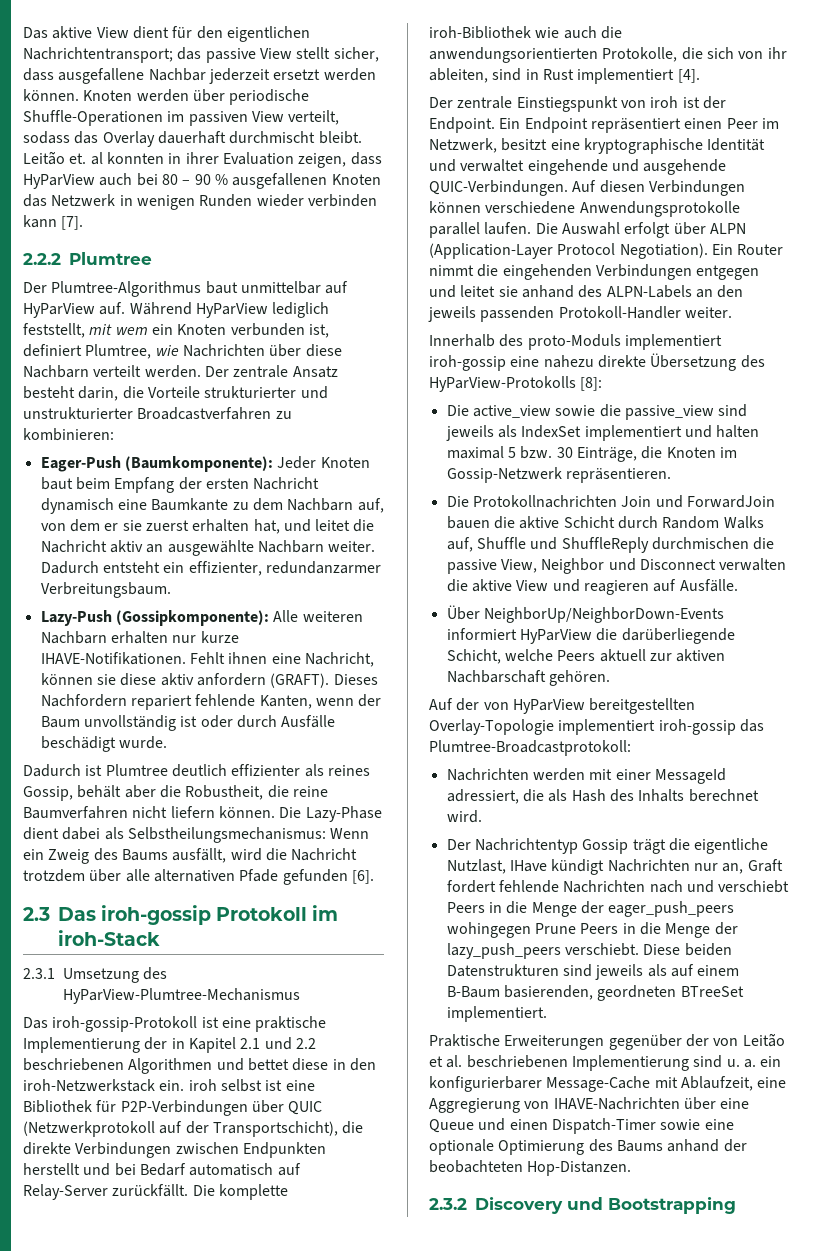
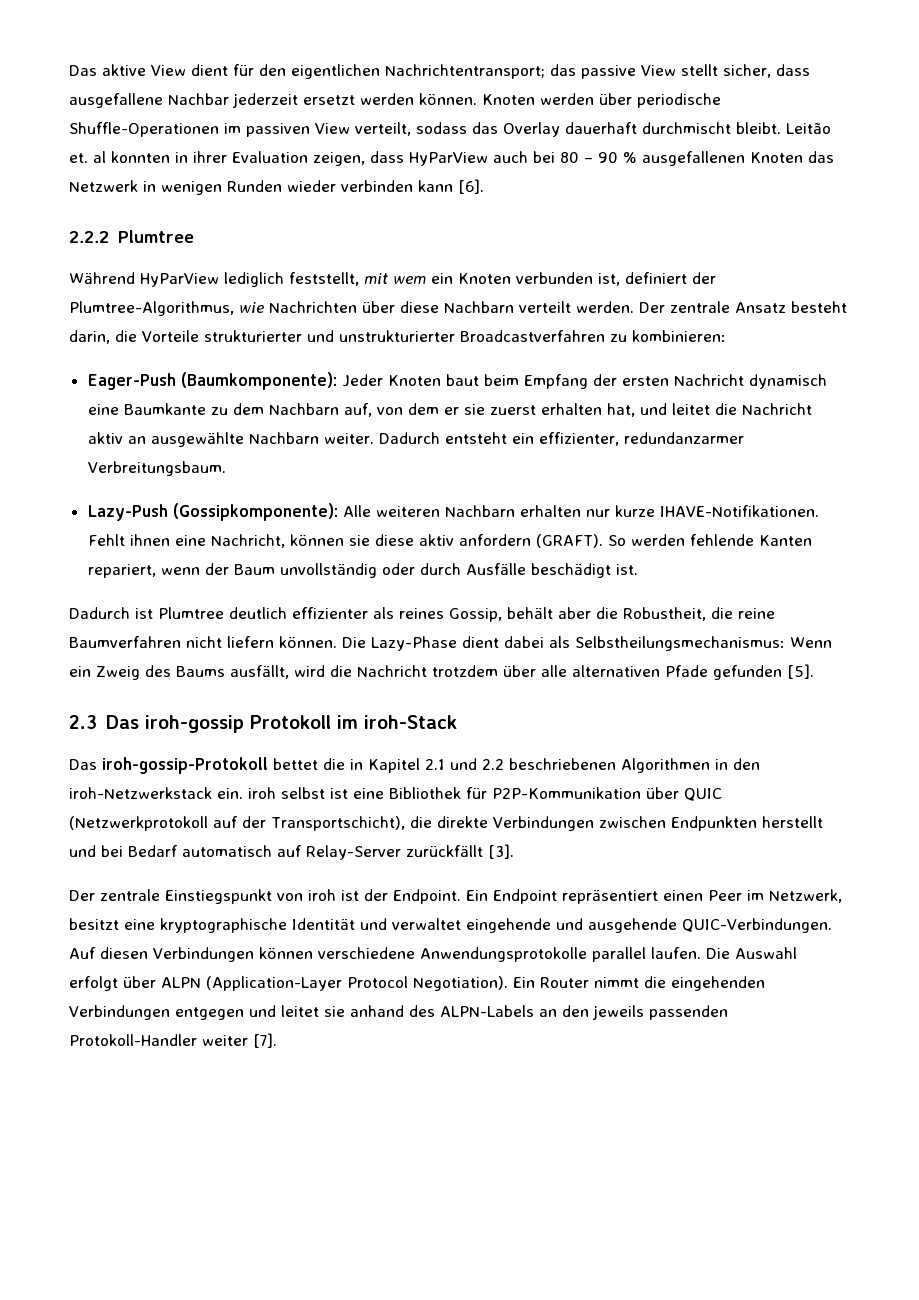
- Leitão et. al konnten in ihrer Evaluation zeigen, dass HyParView auch bei 80 – 90 % ausgefallenen Knoten das Netzwerk in wenigen Runden wieder verbinden kann [7].
+ Leitão et. al konnten in ihrer Evaluation zeigen, dass HyParView auch bei 80 – 90 % ausgefallenen Knoten das Netzwerk in wenigen Runden wieder verbinden kann [6].
- Der Plumtree-Algorithmus baut unmittelbar auf HyParView auf. Während HyParView lediglich feststellt, mit wem ein Knoten verbunden ist, definiert Plumtree, wie Nachrichten über diese Nachbarn verteilt werden.
+ Während HyParView lediglich feststellt, mit wem ein Knoten verbunden ist, definiert der Plumtree-Algorithmus, wie Nachrichten über diese Nachbarn verteilt werden.
- Dieses Nachfordern repariert fehlende Kanten, wenn der Baum unvollständig ist oder durch Ausfälle beschädigt wurde.
+ So werden fehlende Kanten repariert, wenn der Baum unvollständig oder durch Ausfälle beschädigt ist.
- Die Lazy-Phase dient dabei als Selbstheilungsmechanismus: Wenn ein Zweig des Baums ausfällt, wird die Nachricht trotzdem über alle alternativen Pfade gefunden [6].
+ Die Lazy-Phase dient dabei als Selbstheilungsmechanismus: Wenn ein Zweig des Baums ausfällt, wird die Nachricht trotzdem über alle alternativen Pfade gefunden [5].
- 2.3.1 Umsetzung des HyParView-Plumtree-Mechanismus
- Das iroh-gossip-Protokoll ist eine praktische Implementierung der in Kapitel 2.1 und 2.2 beschriebenen Algorithmen und bettet diese in den iroh-Netzwerkstack ein. iroh selbst ist eine Bibliothek für P2P-Verbindungen über QUIC (Netzwerkprotokoll auf der Transportschicht), die direkte Verbindungen zwischen Endpunkten herstellt und bei Bedarf automatisch auf Relay-Server zurückfällt. Die komplette iroh-Bibliothek wie auch die anwendungsorientierten Protokolle, die sich von ihr ableiten, sind in Rust implementiert [4].
+ Das iroh-gossip-Protokoll bettet die in Kapitel 2.1 und 2.2 beschriebenen Algorithmen in den iroh-Netzwerkstack ein. iroh selbst ist eine Bibliothek für P2P-Kommunikation über QUIC (Netzwerkprotokoll auf der Transportschicht), die direkte Verbindungen zwischen Endpunkten herstellt und bei Bedarf automatisch auf Relay-Server zurückfällt [3].
- Ein Router nimmt die eingehenden Verbindungen entgegen und leitet sie anhand des ALPN-Labels an den jeweils passenden Protokoll-Handler weiter.
- Innerhalb des proto-Moduls implementiert iroh-gossip eine nahezu direkte Übersetzung des HyParView-Protokolls [8]:
- Die active_view sowie die passive_view sind jeweils als IndexSet implementiert und halten maximal 5 bzw. 30 Einträge, die Knoten im Gossip-Netzwerk repräsentieren.
- Die Protokollnachrichten Join und ForwardJoin bauen die aktive Schicht durch Random Walks auf, Shuffle und ShuffleReply durchmischen die passive View, Neighbor und Disconnect verwalten die aktive View und reagieren auf Ausfälle.
- Über NeighborUp/NeighborDown-Events informiert HyParView die darüberliegende Schicht, welche Peers aktuell zur aktiven Nachbarschaft gehören.
- Auf der von HyParView bereitgestellten Overlay-Topologie implementiert iroh-gossip das Plumtree-Broadcastprotokoll:
- Nachrichten werden mit einer MessageId adressiert, die als Hash des Inhalts berechnet wird.
- Der Nachrichtentyp Gossip trägt die eigentliche Nutzlast, IHave kündigt Nachrichten nur an, Graft fordert fehlende Nachrichten nach und verschiebt Peers in die Menge der eager_push_peers wohingegen Prune Peers in die Menge der lazy_push_peers verschiebt. Diese beiden Datenstrukturen sind jeweils als auf einem B-Baum basierenden, geordneten BTreeSet implementiert.
- Praktische Erweiterungen gegenüber der von Leitão et al. beschriebenen Implementierung sind u. a. ein konfigurierbarer Message-Cache mit Ablaufzeit, eine Aggregierung von IHAVE-Nachrichten über eine Queue und einen Dispatch-Timer sowie eine optionale Optimierung des Baums anhand der beobachteten Hop-Distanzen.
- 2.3.2 Discovery und Bootstrapping
+ Ein Router nimmt die eingehenden Verbindungen entgegen und leitet sie anhand des ALPN-Labels an den jeweils passenden Protokoll-Handler weiter [7].

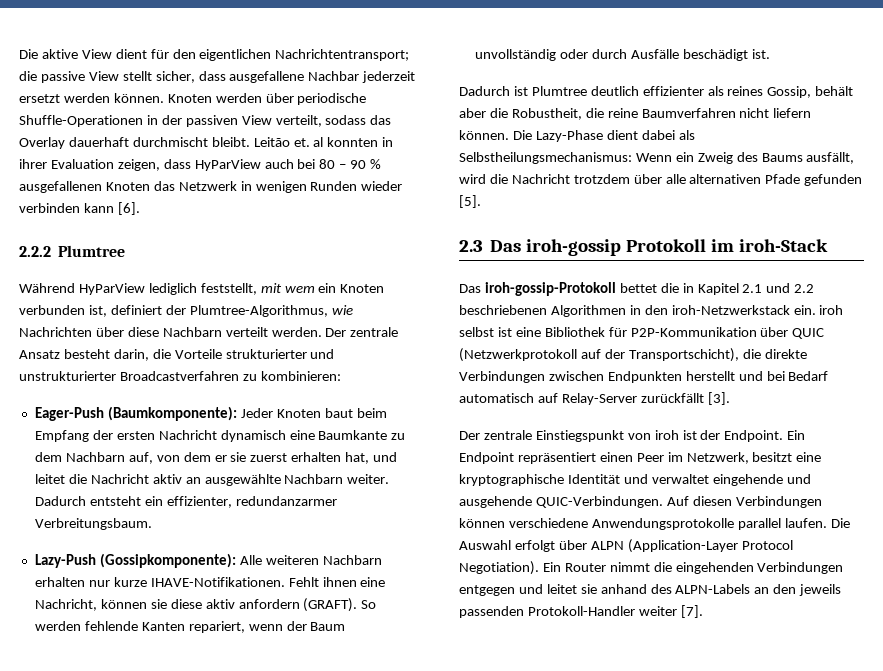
- Das aktive View dient für den eigentlichen Nachrichtentransport; das passive View stellt sicher, dass ausgefallene Nachbar jederzeit ersetzt werden können.
+ Die aktive View dient für den eigentlichen Nachrichtentransport; die passive View stellt sicher, dass ausgefallene Nachbar jederzeit ersetzt werden können.
- Knoten werden über periodische Shuffle-Operationen im passiven View verteilt, sodass das Overlay dauerhaft durchmischt bleibt.
+ Knoten werden über periodische Shuffle-Operationen in der passiven View verteilt, sodass das Overlay dauerhaft durchmischt bleibt.

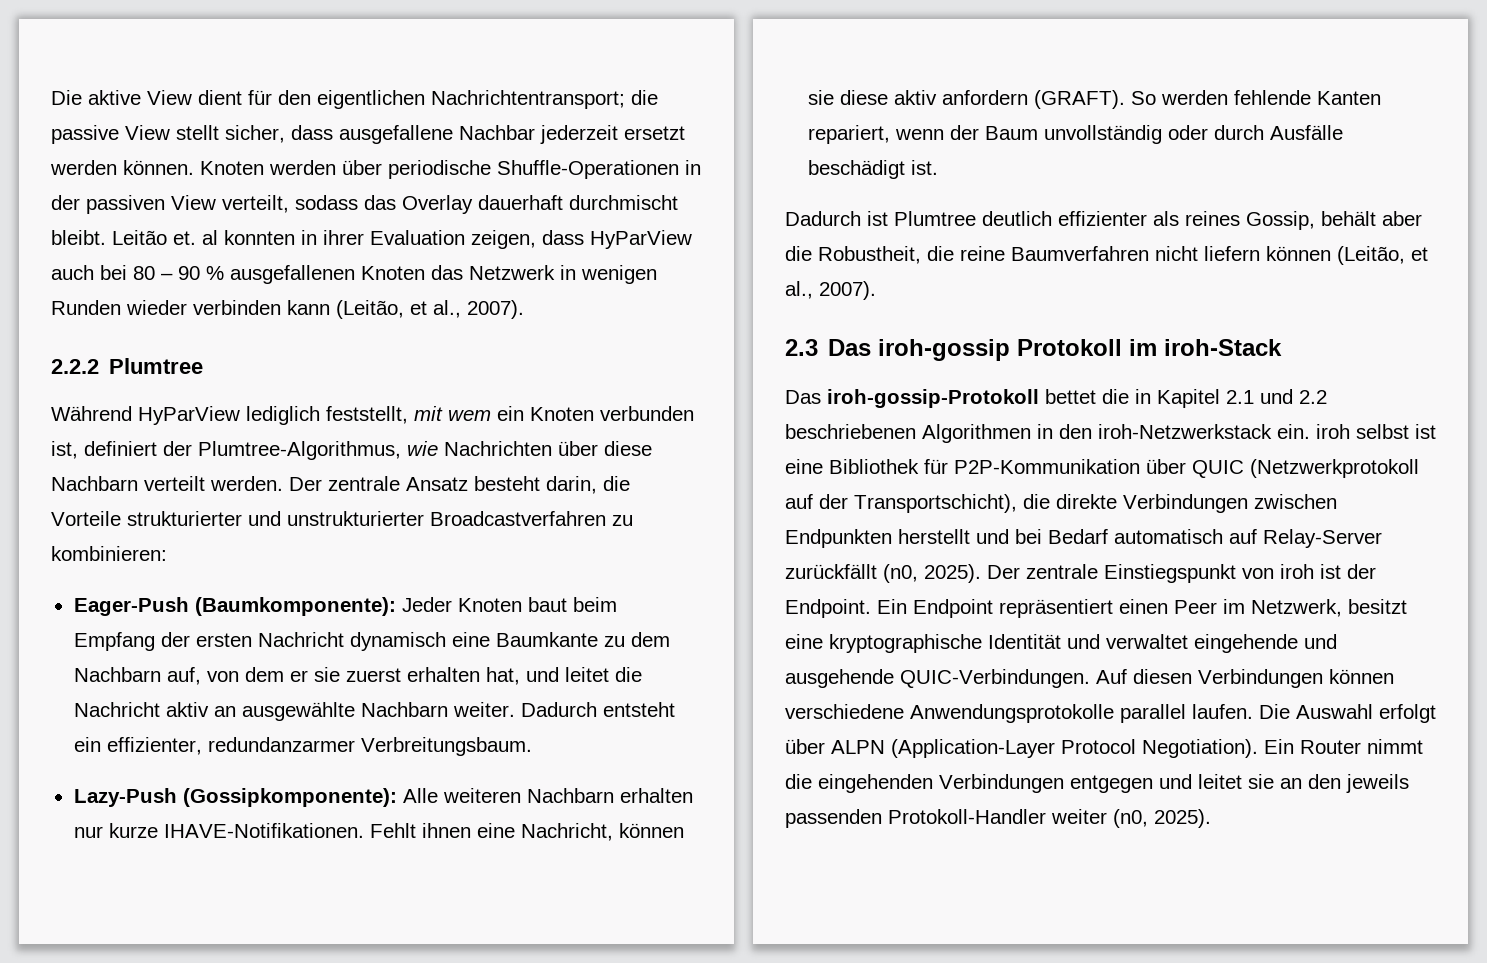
- Leitão et. al konnten in ihrer Evaluation zeigen, dass HyParView auch bei 80 – 90 % ausgefallenen Knoten das Netzwerk in wenigen Runden wieder verbinden kann [6].
+ Leitão et. al konnten in ihrer Evaluation zeigen, dass HyParView auch bei 80 – 90 % ausgefallenen Knoten das Netzwerk in wenigen Runden wieder verbinden kann (Leitão, et al., 2007).
- Dadurch ist Plumtree deutlich effizienter als reines Gossip, behält aber die Robustheit, die reine Baumverfahren nicht liefern können. Die Lazy-Phase dient dabei als Selbstheilungsmechanismus: Wenn ein Zweig des Baums ausfällt, wird die Nachricht trotzdem über alle alternativen Pfade gefunden [5].
+ Dadurch ist Plumtree deutlich effizienter als reines Gossip, behält aber die Robustheit, die reine Baumverfahren nicht liefern können (Leitão, et al., 2007).
- Das iroh-gossip-Protokoll bettet die in Kapitel 2.1 und 2.2 beschriebenen Algorithmen in den iroh-Netzwerkstack ein. iroh selbst ist eine Bibliothek für P2P-Kommunikation über QUIC (Netzwerkprotokoll auf der Transportschicht), die direkte Verbindungen zwischen Endpunkten herstellt und bei Bedarf automatisch auf Relay-Server zurückfällt [3].
- Der zentrale Einstiegspunkt von iroh ist der Endpoint.
+ Das iroh-gossip-Protokoll bettet die in Kapitel 2.1 und 2.2 beschriebenen Algorithmen in den iroh-Netzwerkstack ein. iroh selbst ist eine Bibliothek für P2P-Kommunikation über QUIC (Netzwerkprotokoll auf der Transportschicht), die direkte Verbindungen zwischen Endpunkten herstellt und bei Bedarf automatisch auf Relay-Server zurückfällt (n0, 2025). Der zentrale Einstiegspunkt von iroh ist der Endpoint.
- Ein Router nimmt die eingehenden Verbindungen entgegen und leitet sie anhand des ALPN-Labels an den jeweils passenden Protokoll-Handler weiter [7].
+ Ein Router nimmt die eingehenden Verbindungen entgegen und leitet sie an den jeweils passenden Protokoll-Handler weiter (n0, 2025).

